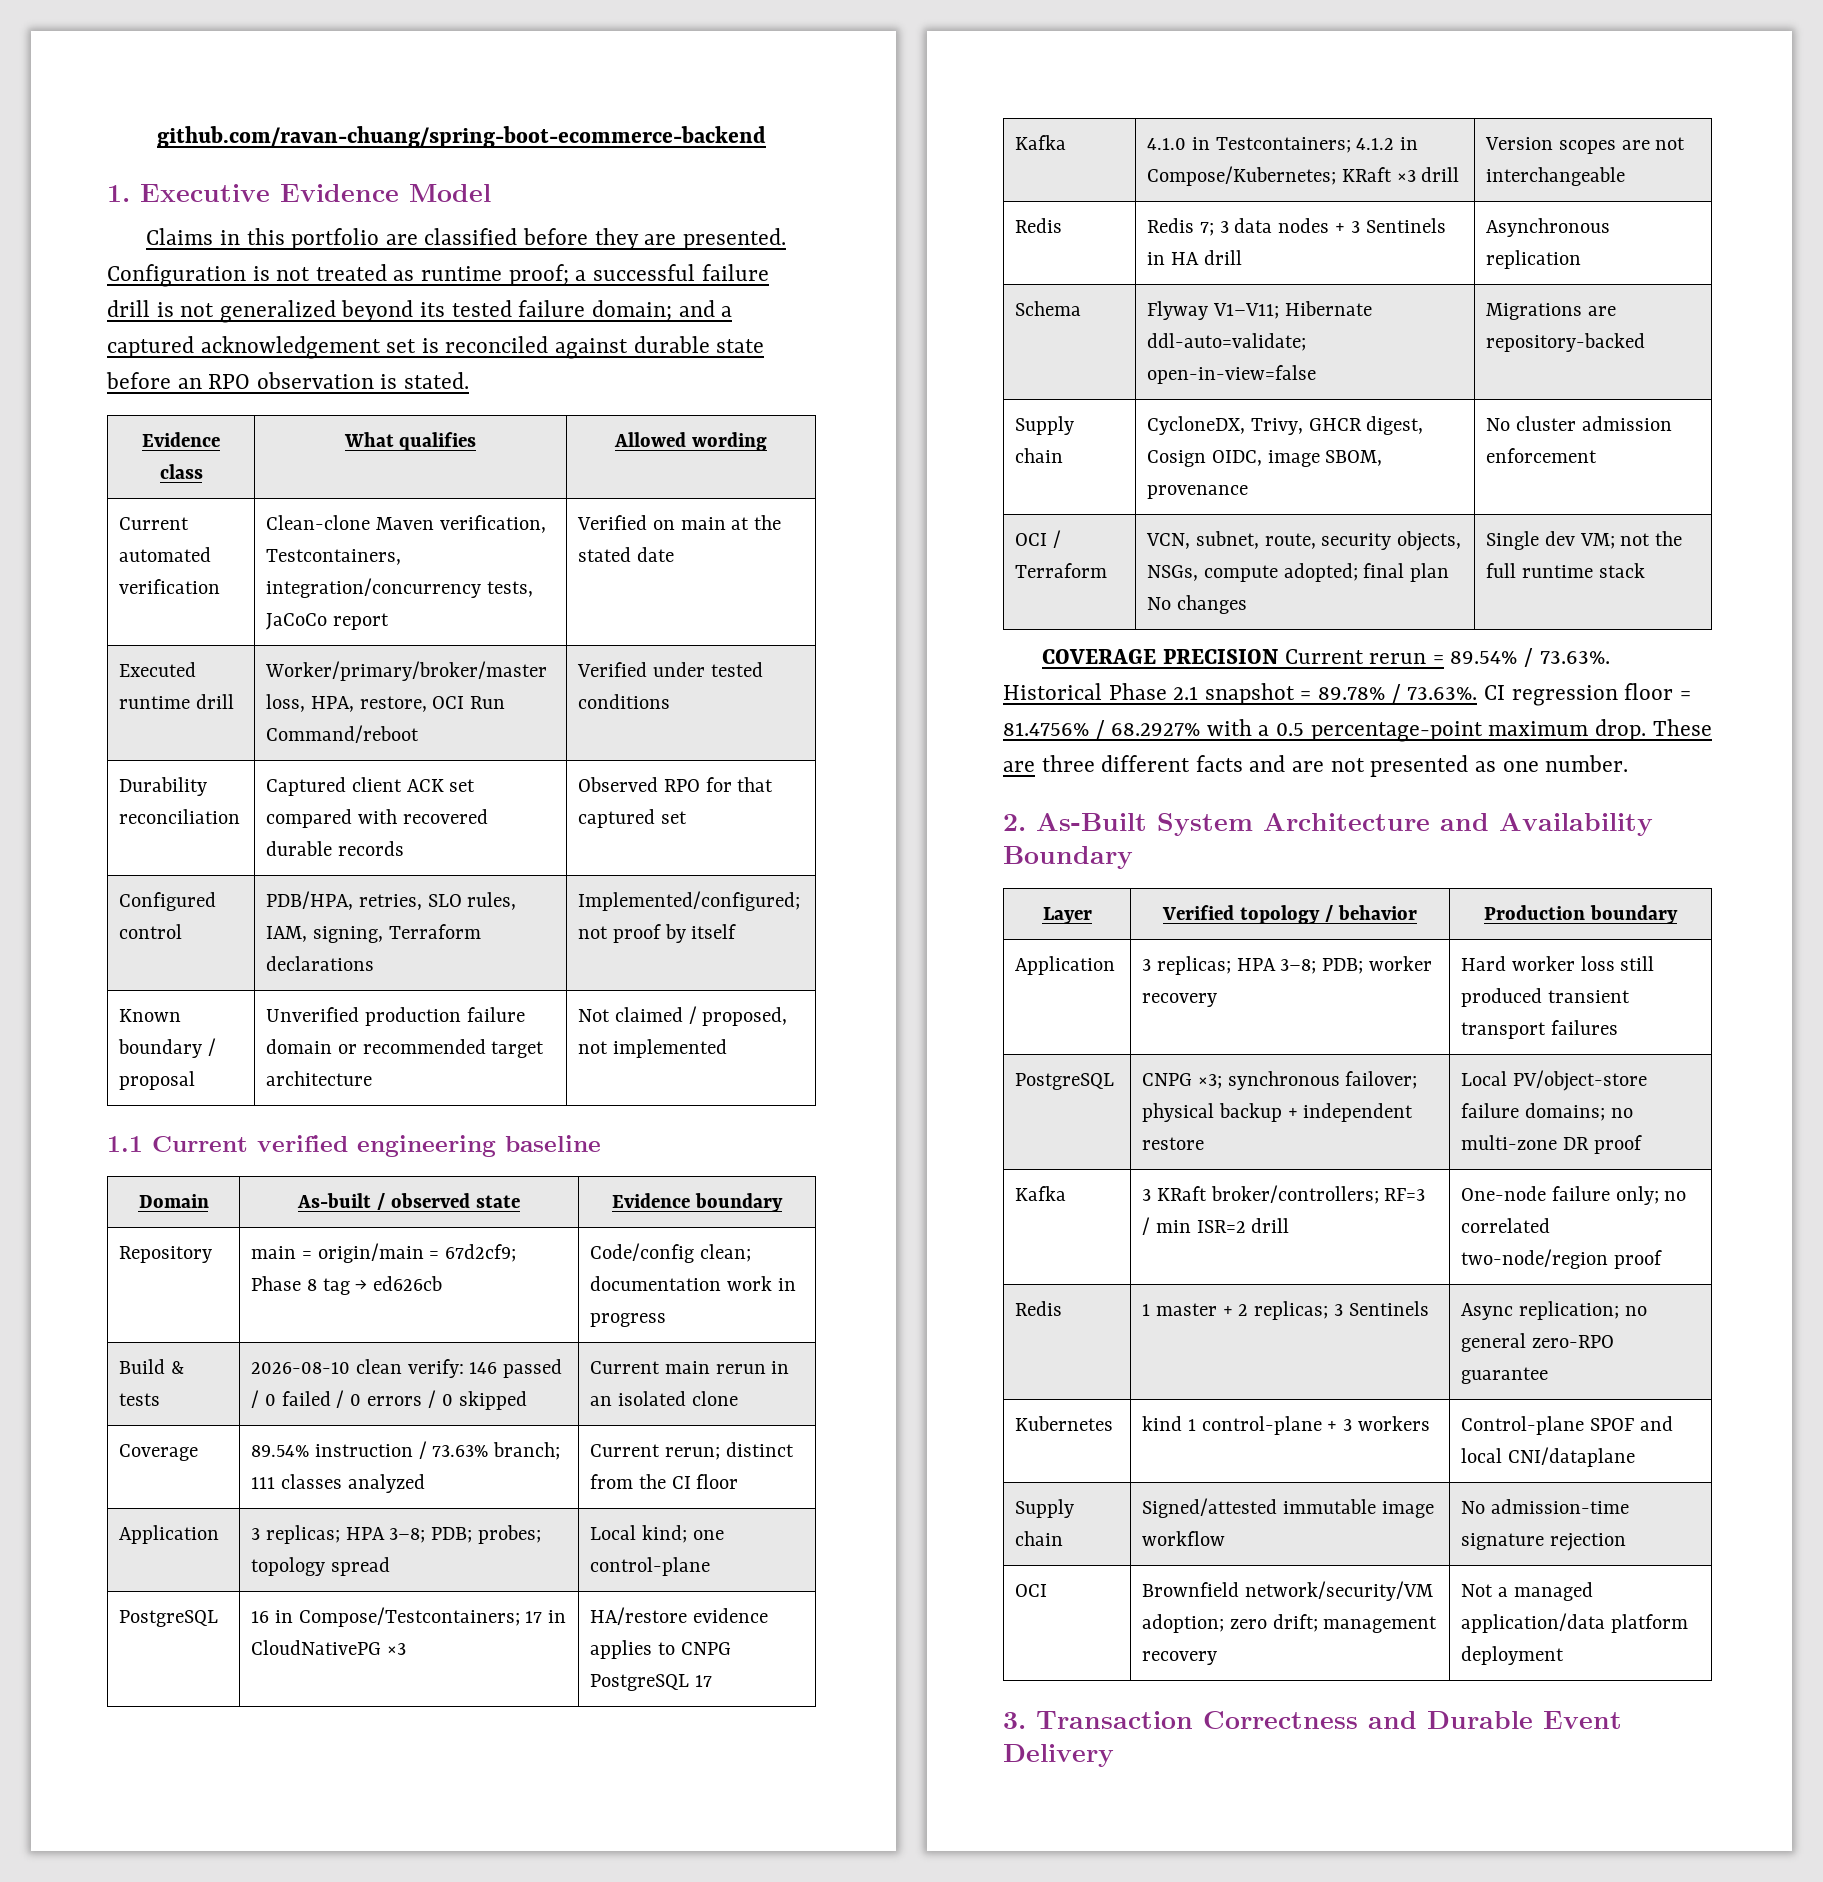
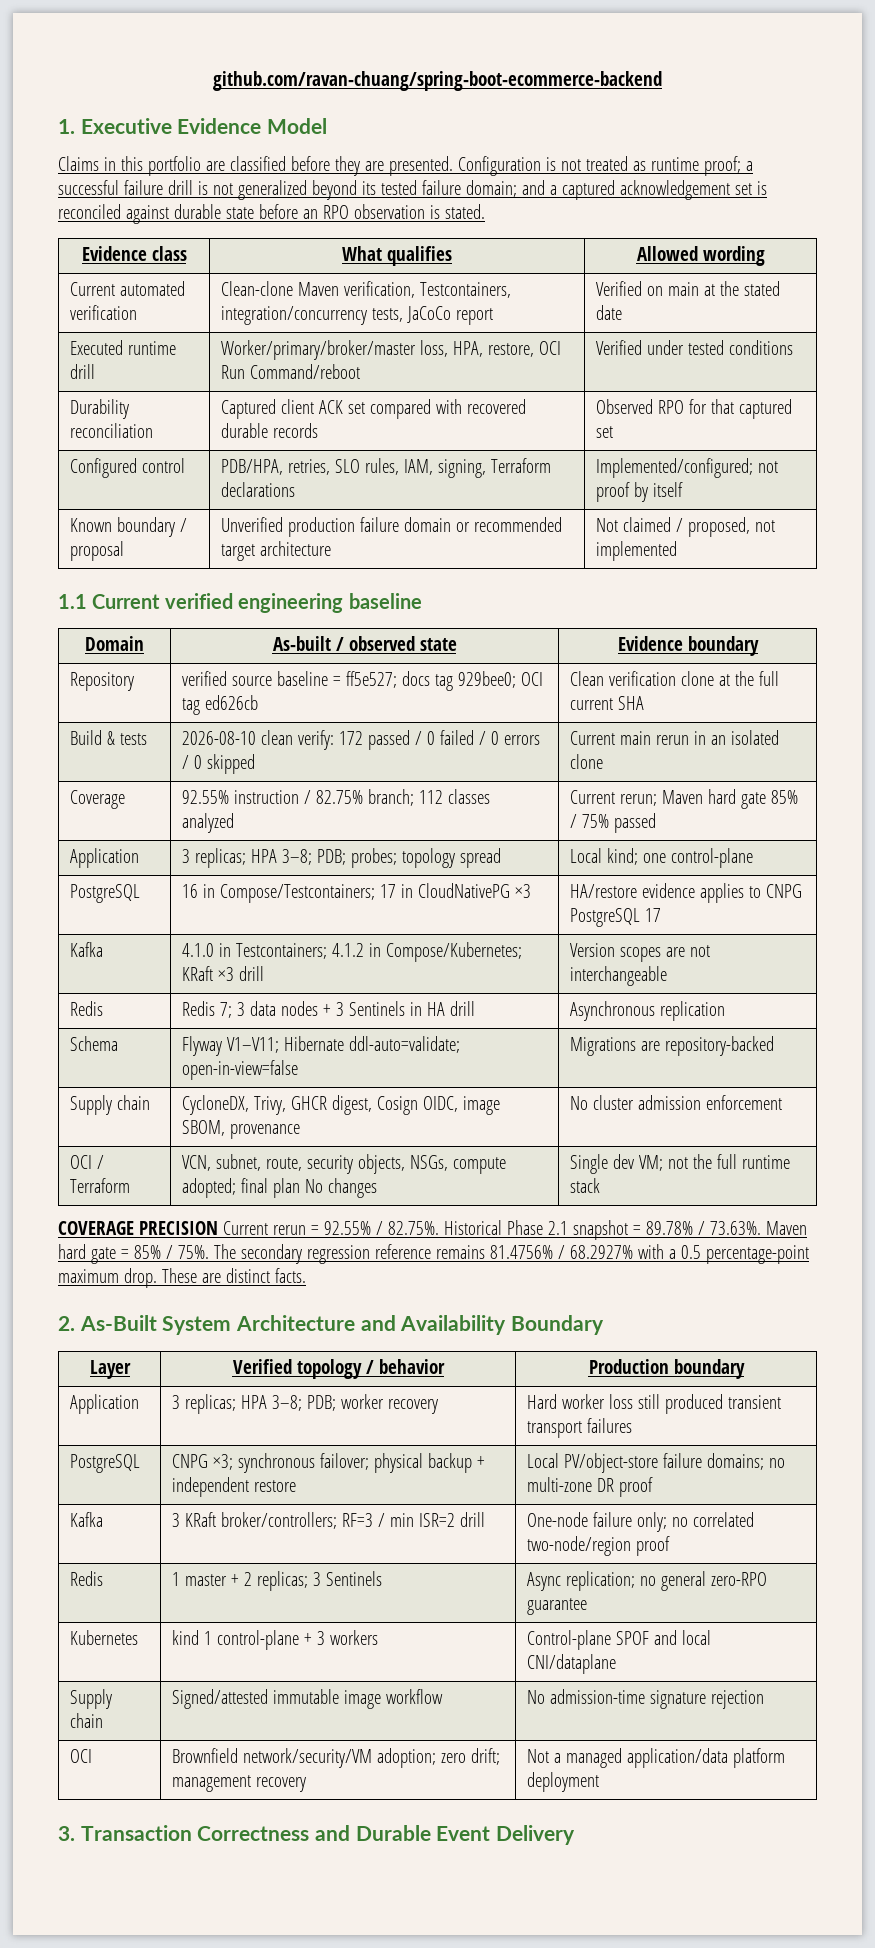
- Repository | main = origin/main = 67d2cf9; Phase 8 tag → ed626cb | Code/config clean; documentation work in progress
+ Repository | verified source baseline = ff5e527; docs tag 929bee0; OCI tag ed626cb | Clean verification clone at the full current SHA
- Build & tests | 2026-08-10 clean verify: 146 passed / 0 failed / 0 errors / 0 skipped | Current main rerun in an isolated clone
+ Build & tests | 2026-08-10 clean verify: 172 passed / 0 failed / 0 errors / 0 skipped | Current main rerun in an isolated clone
- Coverage | 89.54% instruction / 73.63% branch; 111 classes analyzed | Current rerun; distinct from the CI floor
+ Coverage | 92.55% instruction / 82.75% branch; 112 classes analyzed | Current rerun; Maven hard gate 85% / 75% passed
- COVERAGE PRECISION Current rerun = 89.54% / 73.63%. Historical Phase 2.1 snapshot = 89.78% / 73.63%. CI regression floor = 81.4756% / 68.2927% with a 0.5 percentage-point maximum drop.
+ COVERAGE PRECISION Current rerun = 92.55% / 82.75%. Historical Phase 2.1 snapshot = 89.78% / 73.63%. Maven hard gate = 85% / 75%. The secondary regression reference remains 81.4756% / 68.2927% with a 0.5 percentage-point maximum drop.
- These are three different facts and are not presented as one number.
+ These are distinct facts.

